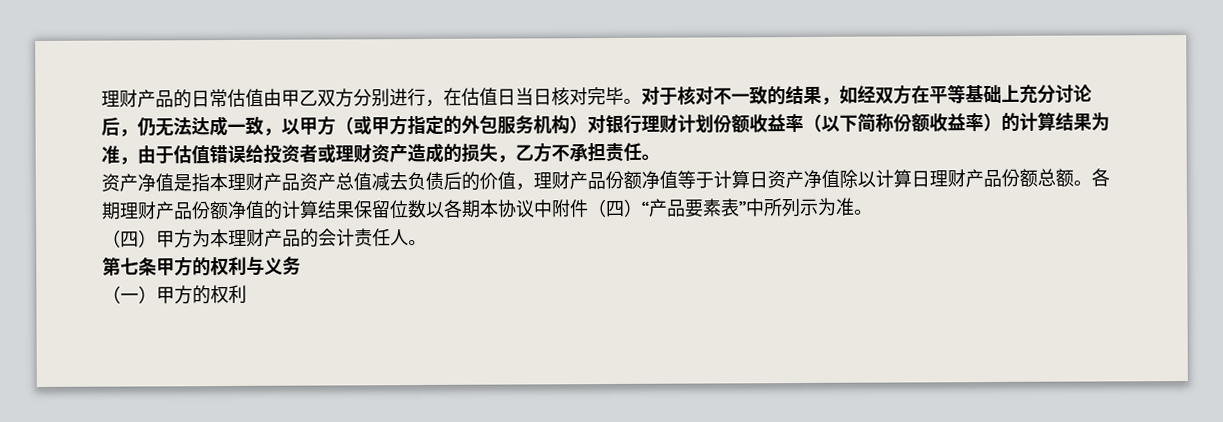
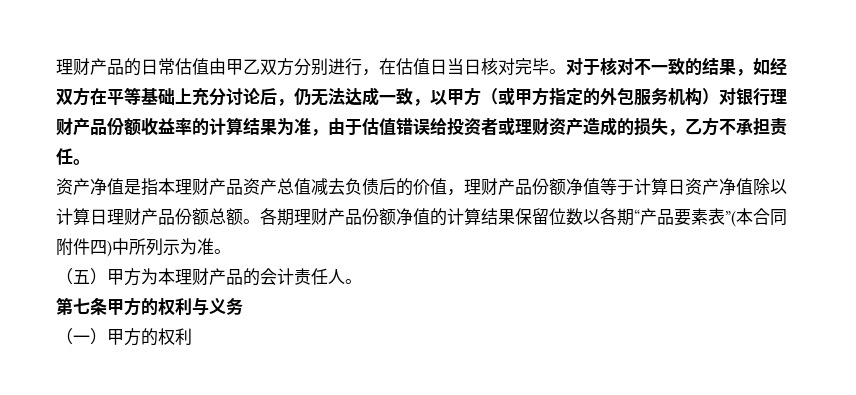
- 对于核对不一致的结果，如经双方在平等基础上充分讨论后，仍无法达成一致，以甲方（或甲方指定的外包服务机构）对银行理财计划份额收益率（以下简称份额收益率）的计算结果为准，由于估值错误给投资者或理财资产造成的损失，乙方不承担责任。
+ 对于核对不一致的结果，如经双方在平等基础上充分讨论后，仍无法达成一致，以甲方（或甲方指定的外包服务机构）对银行理财产品份额收益率的计算结果为准，由于估值错误给投资者或理财资产造成的损失，乙方不承担责任。
- 各期理财产品份额净值的计算结果保留位数以各期本协议中附件（四）“产品要素表”中所列示为准。
+ 各期理财产品份额净值的计算结果保留位数以各期“产品要素表”(本合同附件四)中所列示为准。
- （四）甲方为本理财产品的会计责任人。
+ （五）甲方为本理财产品的会计责任人。

